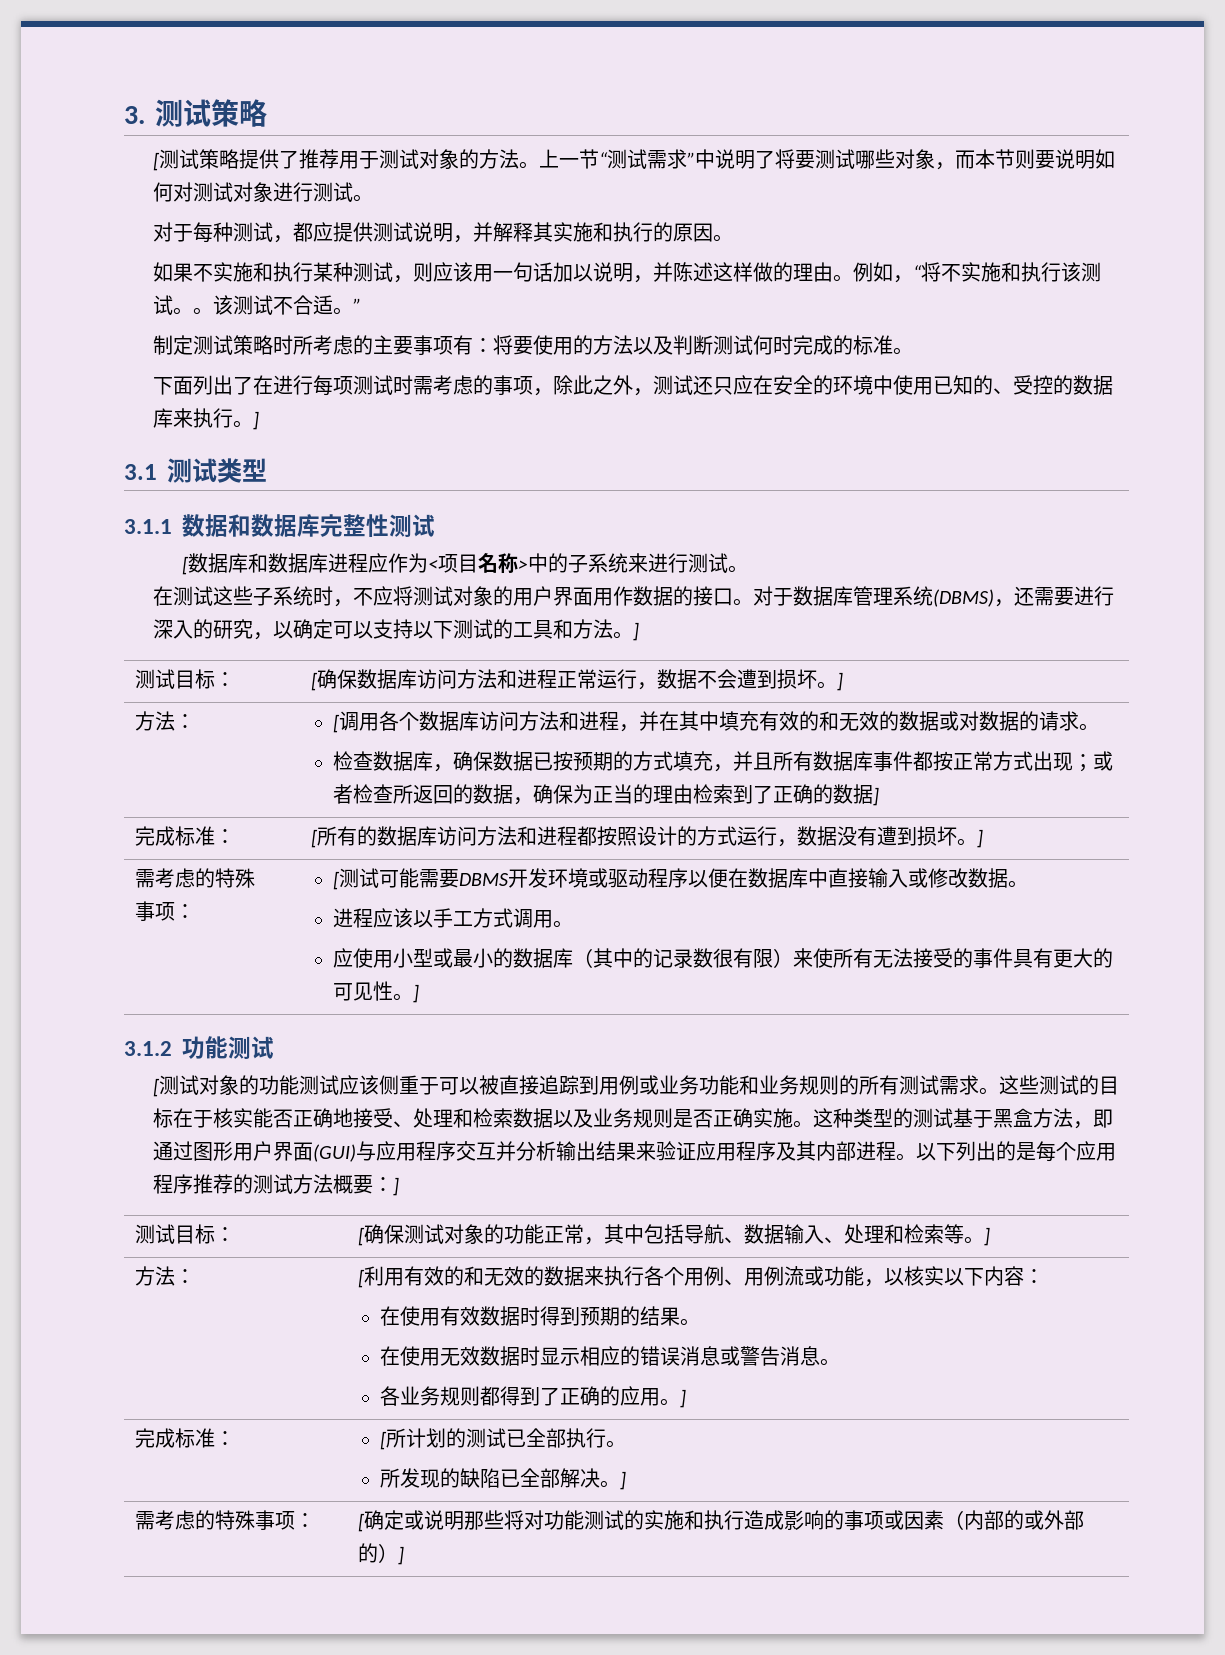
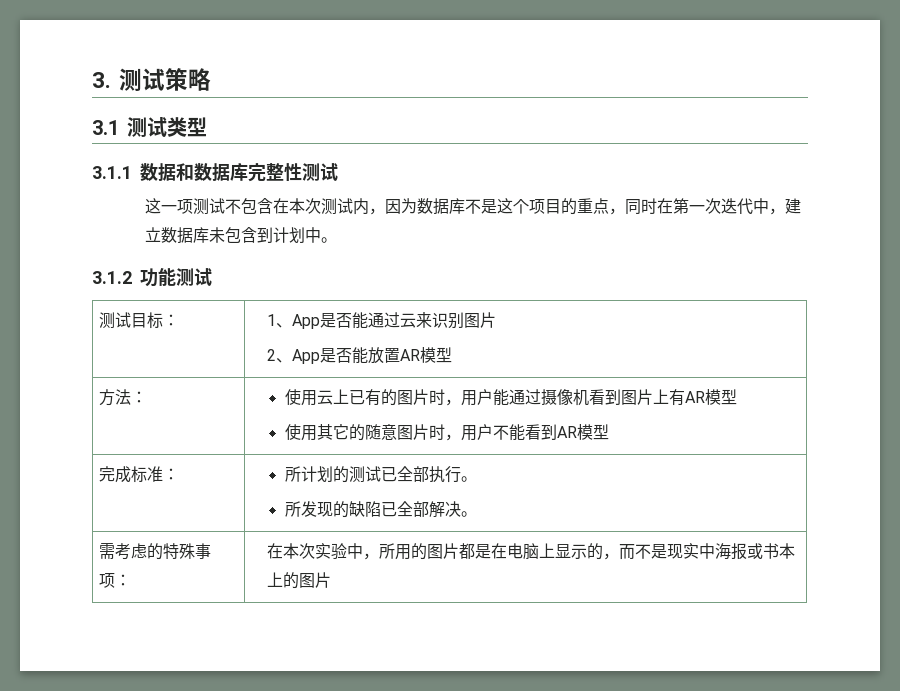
- [测试策略提供了推荐用于测试对象的方法。上一节“测试需求”中说明了将要测试哪些对象，而本节则要说明如何对测试对象进行测试。
- 对于每种测试，都应提供测试说明，并解释其实施和执行的原因。
- 如果不实施和执行某种测试，则应该用一句话加以说明，并陈述这样做的理由。例如，“将不实施和执行该测试。。该测试不合适。”
- 制定测试策略时所考虑的主要事项有：将要使用的方法以及判断测试何时完成的标准。
- 下面列出了在进行每项测试时需考虑的事项，除此之外，测试还只应在安全的环境中使用已知的、受控的数据库来执行。]
- [数据库和数据库进程应作为<项目名称>中的子系统来进行测试。
- 在测试这些子系统时，不应将测试对象的用户界面用作数据的接口。对于数据库管理系统(DBMS)，还需要进行深入的研究，以确定可以支持以下测试的工具和方法。]
- 测试目标： | [确保数据库访问方法和进程正常运行，数据不会遭到损坏。]
- 方法： | [调用各个数据库访问方法和进程，并在其中填充有效的和无效的数据或对数据的请求。
- 检查数据库，确保数据已按预期的方式填充，并且所有数据库事件都按正常方式出现；或者检查所返回的数据，确保为正当的理由检索到了正确的数据]
- 完成标准： | [所有的数据库访问方法和进程都按照设计的方式运行，数据没有遭到损坏。]
- 需考虑的特殊事项： | [测试可能需要DBMS开发环境或驱动程序以便在数据库中直接输入或修改数据。
- 进程应该以手工方式调用。
- 应使用小型或最小的数据库（其中的记录数很有限）来使所有无法接受的事件具有更大的可见性。]
+ 这一项测试不包含在本次测试内，因为数据库不是这个项目的重点，同时在第一次迭代中，建立数据库未包含到计划中。
  3.1.2功能测试
- [测试对象的功能测试应该侧重于可以被直接追踪到用例或业务功能和业务规则的所有测试需求。这些测试的目标在于核实能否正确地接受、处理和检索数据以及业务规则是否正确实施。这种类型的测试基于黑盒方法，即通过图形用户界面(GUI)与应用程序交互并分析输出结果来验证应用程序及其内部进程。以下列出的是每个应用程序推荐的测试方法概要：]
- 测试目标： | [确保测试对象的功能正常，其中包括导航、数据输入、处理和检索等。]
- 方法： | [利用有效的和无效的数据来执行各个用例、用例流或功能，以核实以下内容：
- 在使用有效数据时得到预期的结果。
- 在使用无效数据时显示相应的错误消息或警告消息。
- 各业务规则都得到了正确的应用。]
- 完成标准： | [所计划的测试已全部执行。
- 所发现的缺陷已全部解决。]
- 需考虑的特殊事项： | [确定或说明那些将对功能测试的实施和执行造成影响的事项或因素（内部的或外部的）]
+ 测试目标： | 1、App是否能通过云来识别图片
+ 2、App是否能放置AR模型
+ 方法： | 使用云上已有的图片时，用户能通过摄像机看到图片上有AR模型
+ 使用其它的随意图片时，用户不能看到AR模型
+ 完成标准： | 所计划的测试已全部执行。
+ 所发现的缺陷已全部解决。
+ 需考虑的特殊事项： | 在本次实验中，所用的图片都是在电脑上显示的，而不是现实中海报或书本上的图片

